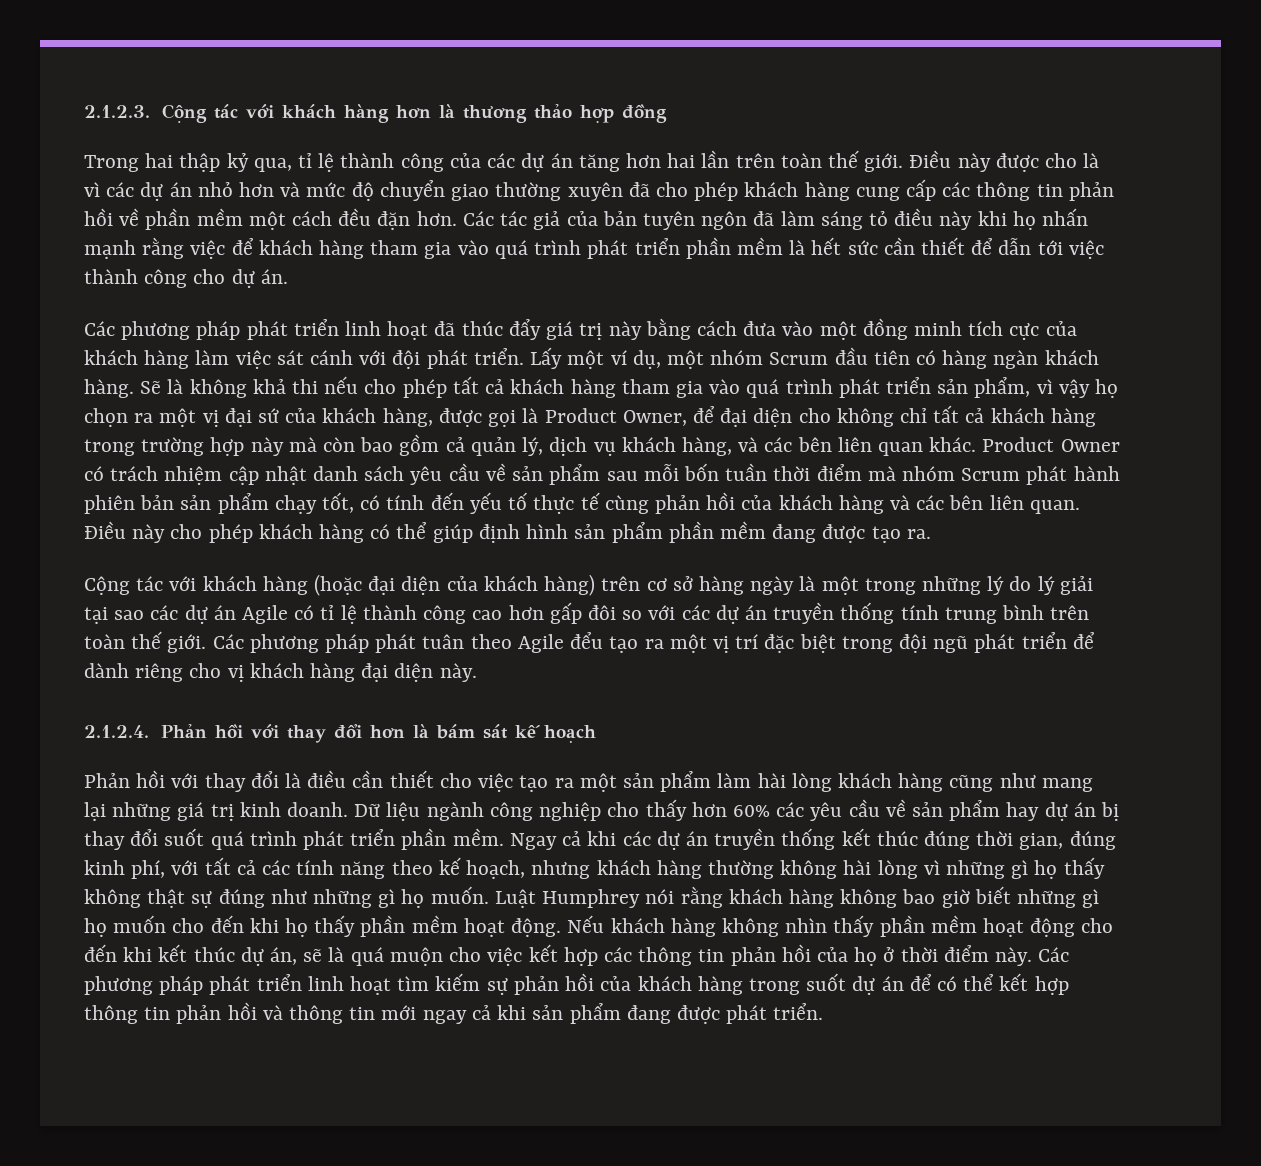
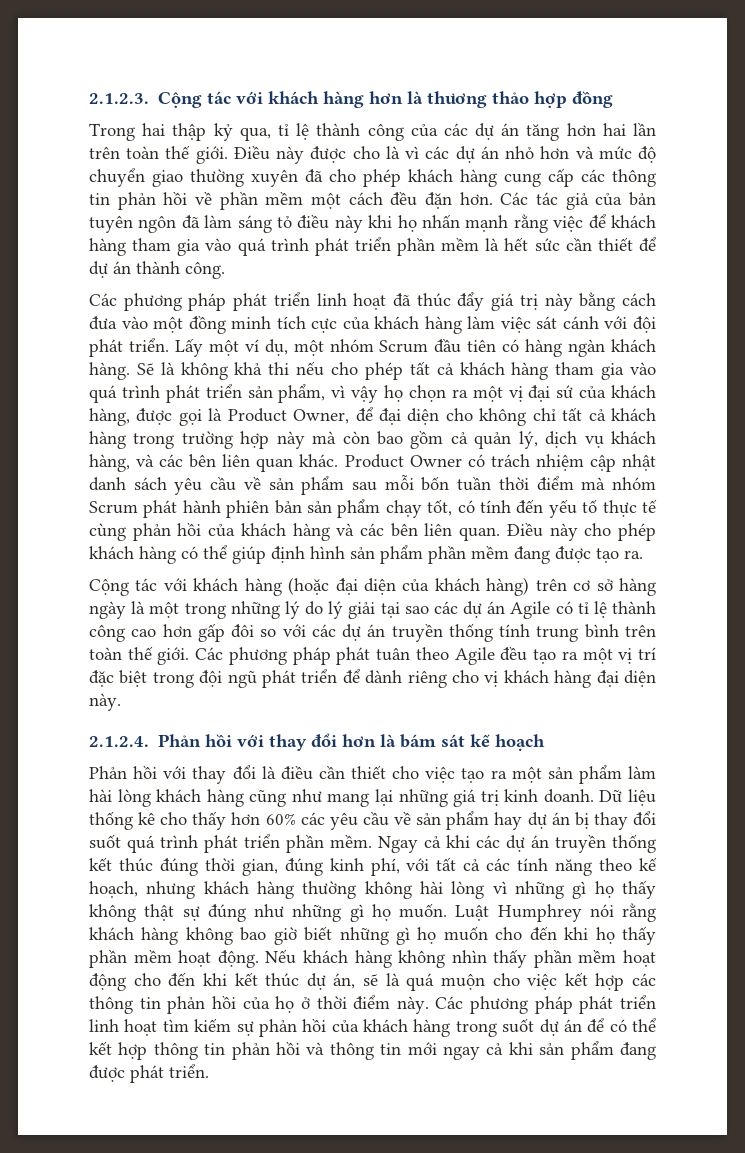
- Các tác giả của bản tuyên ngôn đã làm sáng tỏ điều này khi họ nhấn mạnh rằng việc để khách hàng tham gia vào quá trình phát triển phần mềm là hết sức cần thiết để dẫn tới việc thành công cho dự án.
+ Các tác giả của bản tuyên ngôn đã làm sáng tỏ điều này khi họ nhấn mạnh rằng việc để khách hàng tham gia vào quá trình phát triển phần mềm là hết sức cần thiết để dự án thành công.
- Các phương pháp phát tuân theo Agile đểu tạo ra một vị trí đặc biệt trong đội ngũ phát triển để dành riêng cho vị khách hàng đại diện này.
+ Các phương pháp phát tuân theo Agile đều tạo ra một vị trí đặc biệt trong đội ngũ phát triển để dành riêng cho vị khách hàng đại diện này.
- Dữ liệu ngành công nghiệp cho thấy hơn 60% các yêu cầu về sản phẩm hay dự án bị thay đổi suốt quá trình phát triển phần mềm.
+ Dữ liệu thống kê cho thấy hơn 60% các yêu cầu về sản phẩm hay dự án bị thay đổi suốt quá trình phát triển phần mềm.

